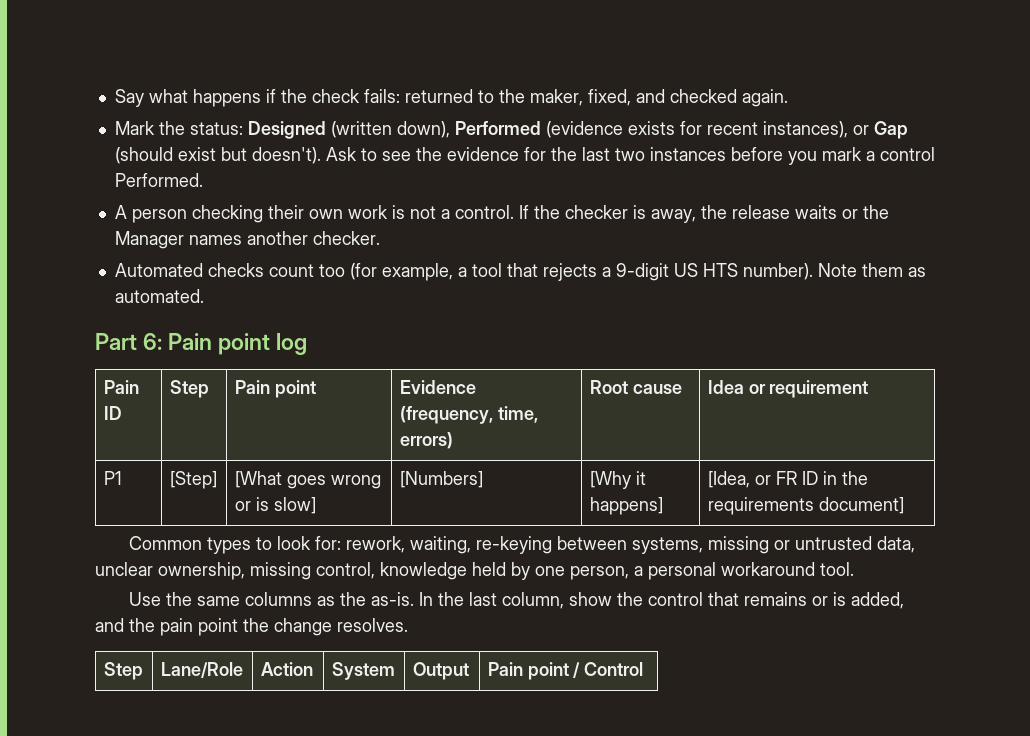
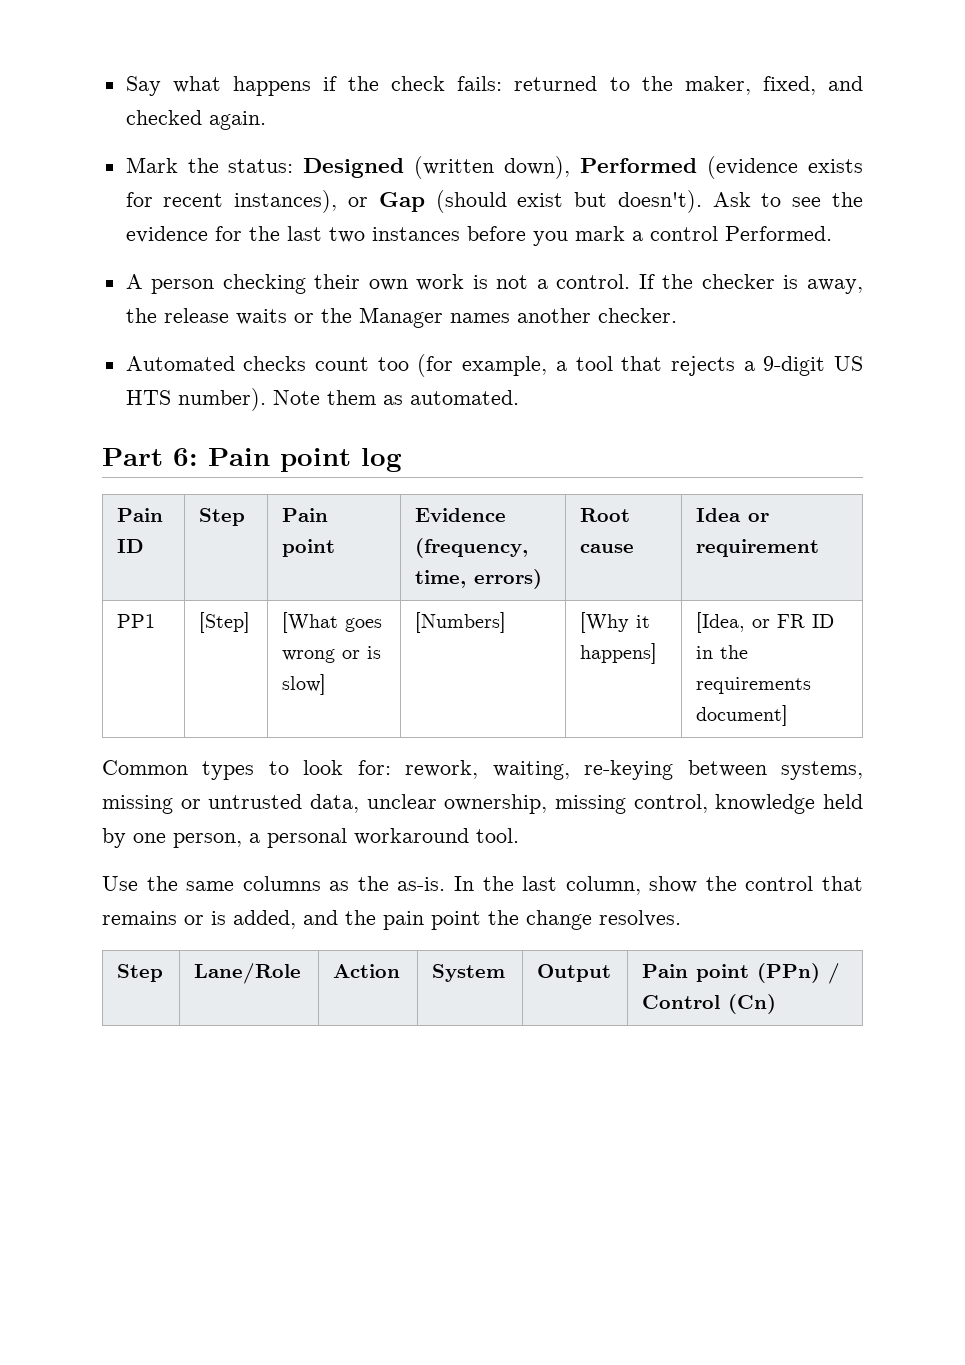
- P1 | [Step] | [What goes wrong or is slow] | [Numbers] | [Why it happens] | [Idea, or FR ID in the requirements document]
+ PP1 | [Step] | [What goes wrong or is slow] | [Numbers] | [Why it happens] | [Idea, or FR ID in the requirements document]
- Step | Lane/Role | Action | System | Output | Pain point / Control
+ Step | Lane/Role | Action | System | Output | Pain point (PPn) / Control (Cn)

